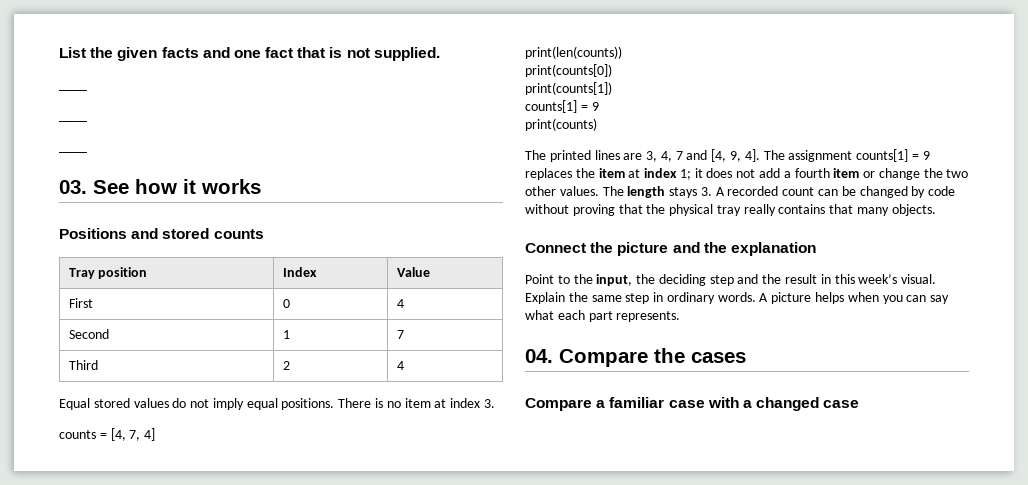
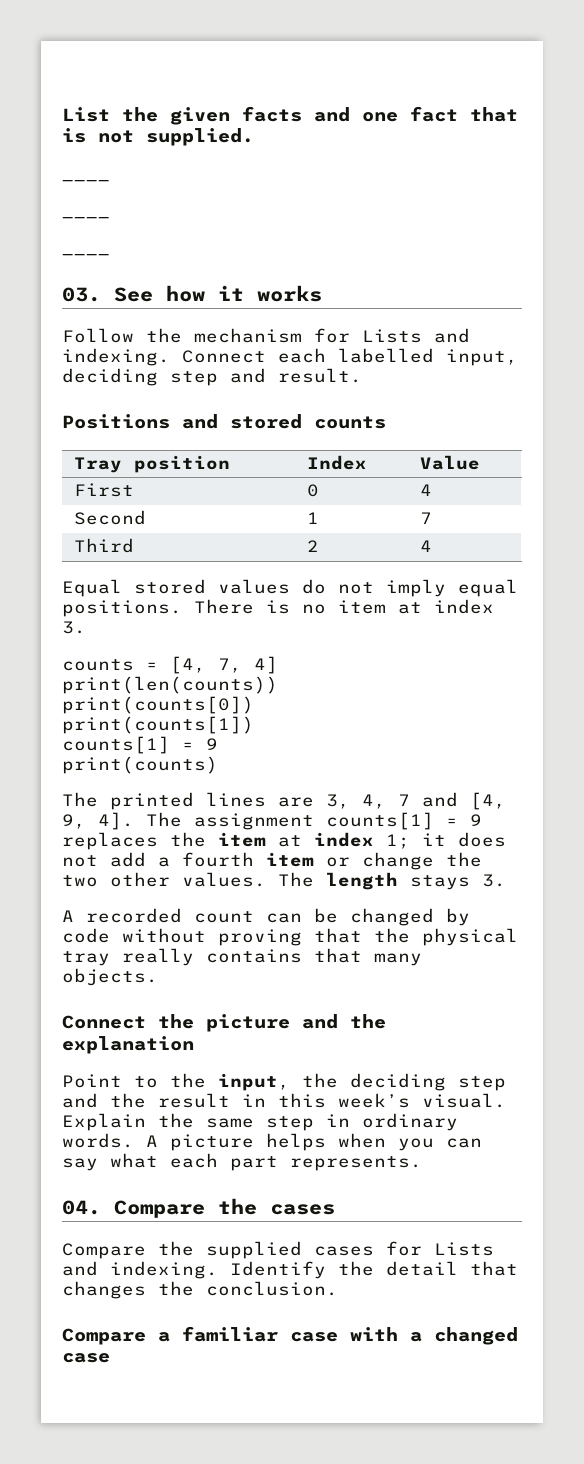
+ Follow the mechanism for Lists and indexing. Connect each labelled input, deciding step and result.
- The length stays 3. A recorded count can be changed by code without proving that the physical tray really contains that many objects.
+ The length stays 3.
+ A recorded count can be changed by code without proving that the physical tray really contains that many objects.
+ Compare the supplied cases for Lists and indexing. Identify the detail that changes the conclusion.

